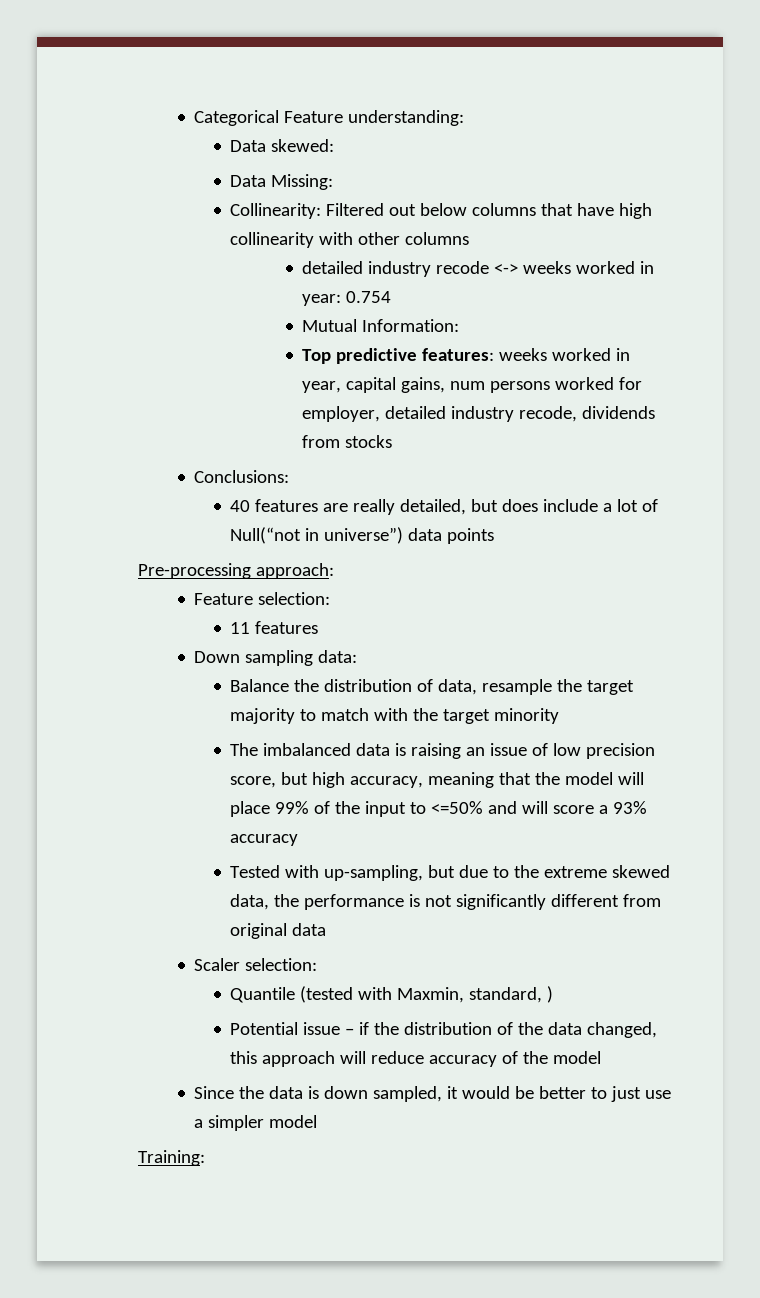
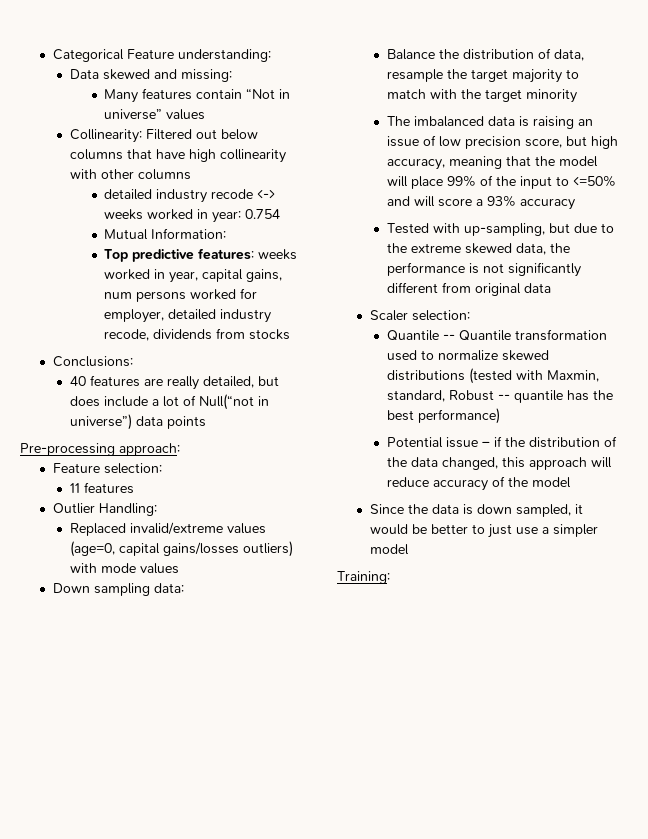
- Data skewed:
- Data Missing:
+ Data skewed and missing:
+ Many features contain “Not in universe” values
+ Outlier Handling:
+ Replaced invalid/extreme values (age=0, capital gains/losses outliers) with mode values
- Quantile (tested with Maxmin, standard, )
+ Quantile -- Quantile transformation used to normalize skewed distributions (tested with Maxmin, standard, Robust -- quantile has the best performance)

